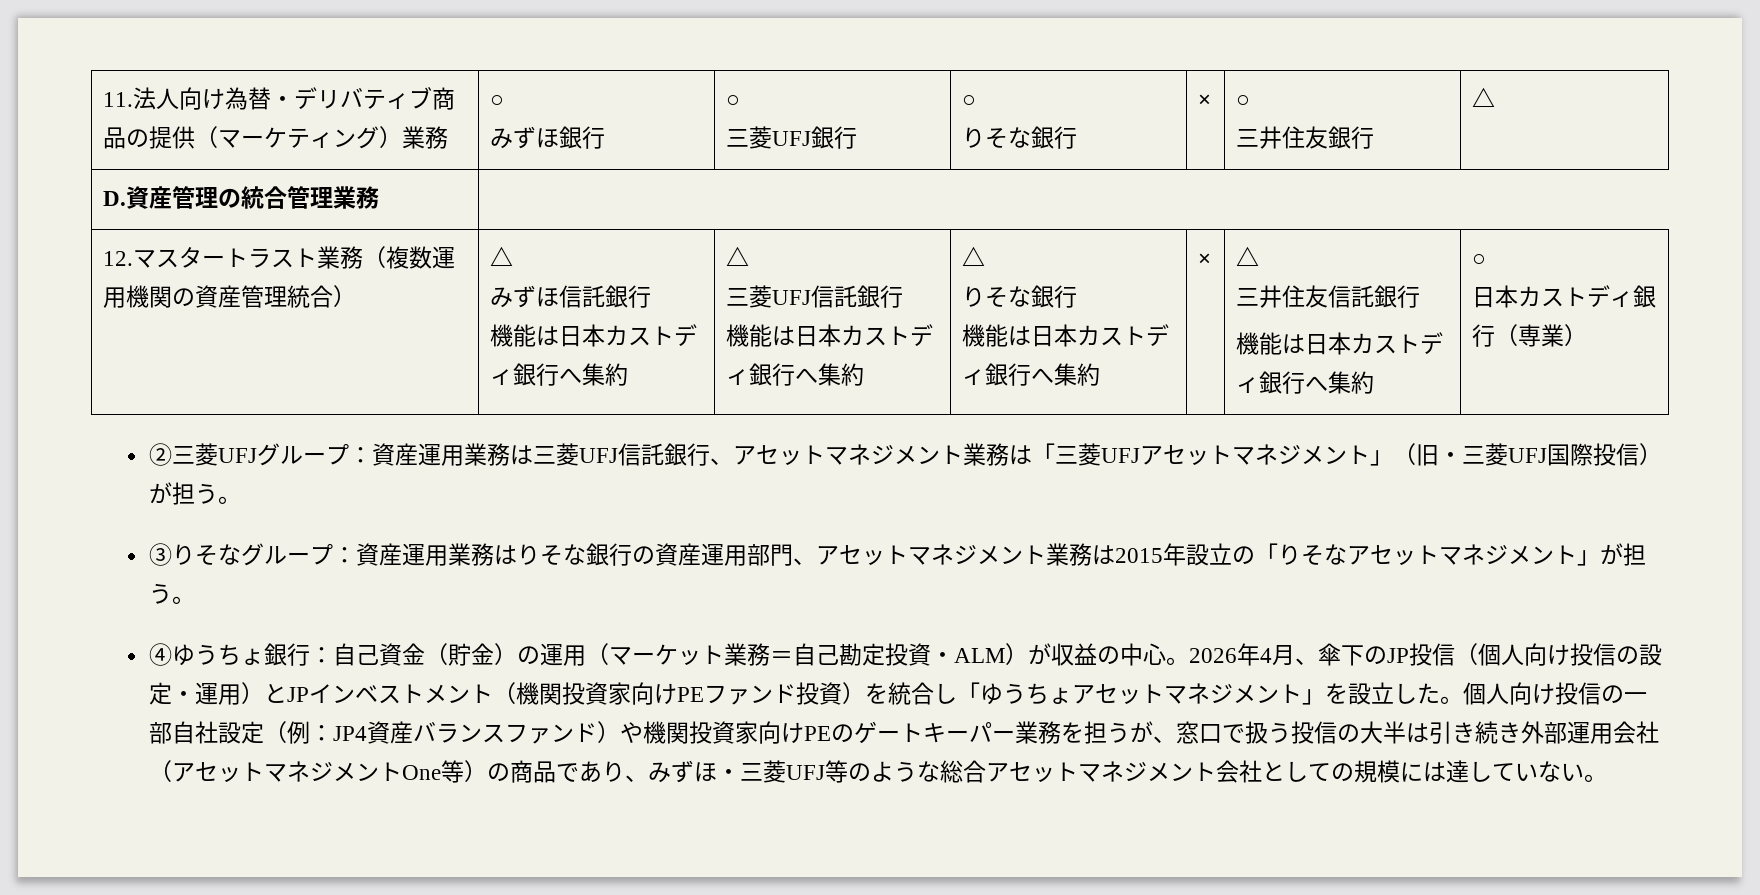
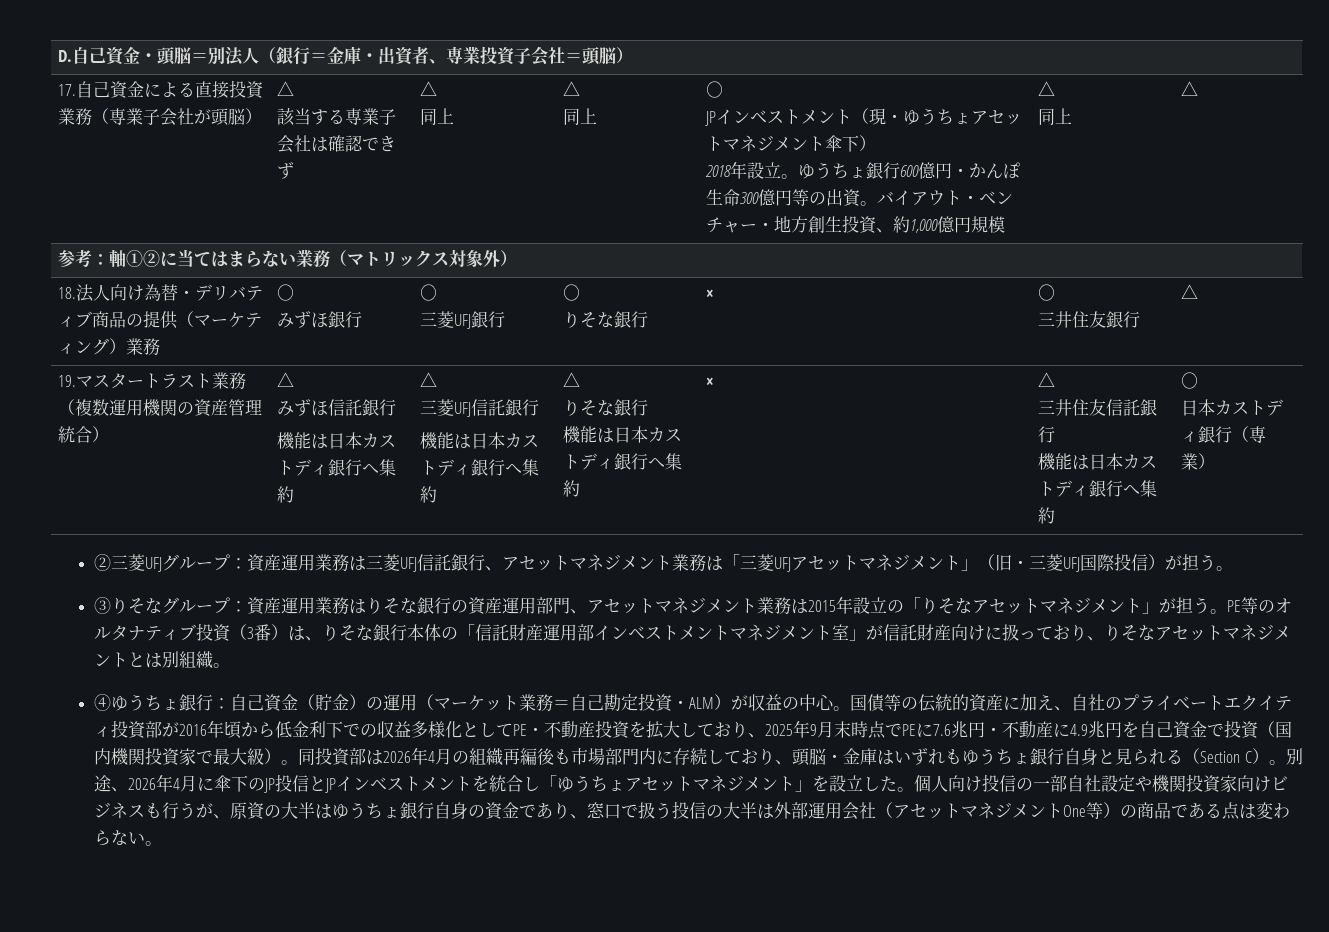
- 11.法人向け為替・デリバティブ商品の提供（マーケティング）業務 | ○
+ D.自己資金・頭脳＝別法人（銀行＝金庫・出資者、専業投資子会社＝頭脳）
+ 17.自己資金による直接投資業務（専業子会社が頭脳） | △
+ 該当する専業子会社は確認できず | △
+ 同上 | △
+ 同上 | ○
+ JPインベストメント（現・ゆうちょアセットマネジメント傘下）
+ 2018年設立。ゆうちょ銀行600億円・かんぽ生命300億円等の出資。バイアウト・ベンチャー・地方創生投資、約1,000億円規模 | △
+ 同上 | △
+ 参考：軸①②に当てはまらない業務（マトリックス対象外）
+ 18.法人向け為替・デリバティブ商品の提供（マーケティング）業務 | ○
- D.資産管理の統合管理業務
- 12.マスタートラスト業務（複数運用機関の資産管理統合）
+ 19.マスタートラスト業務（複数運用機関の資産管理統合）
+ PE等のオルタナティブ投資（3番）は、りそな銀行本体の「信託財産運用部インベストメントマネジメント室」が信託財産向けに扱っており、りそなアセットマネジメントとは別組織。
- 2026年4月、傘下のJP投信（個人向け投信の設定・運用）とJPインベストメント（機関投資家向けPEファンド投資）を統合し「ゆうちょアセットマネジメント」を設立した。
+ 国債等の伝統的資産に加え、自社のプライベートエクイティ投資部が2016年頃から低金利下での収益多様化としてPE・不動産投資を拡大しており、2025年9月末時点でPEに7.6兆円・不動産に4.9兆円を自己資金で投資（国内機関投資家で最大級）。同投資部は2026年4月の組織再編後も市場部門内に存続しており、頭脳・金庫はいずれもゆうちょ銀行自身と見られる（Section C）。別途、2026年4月に傘下のJP投信とJPインベストメントを統合し「ゆうちょアセットマネジメント」を設立した。
- 個人向け投信の一部自社設定（例：JP4資産バランスファンド）や機関投資家向けPEのゲートキーパー業務を担うが、窓口で扱う投信の大半は引き続き外部運用会社（アセットマネジメントOne等）の商品であり、みずほ・三菱UFJ等のような総合アセットマネジメント会社としての規模には達していない。
+ 個人向け投信の一部自社設定や機関投資家向けビジネスも行うが、原資の大半はゆうちょ銀行自身の資金であり、窓口で扱う投信の大半は外部運用会社（アセットマネジメントOne等）の商品である点は変わらない。

